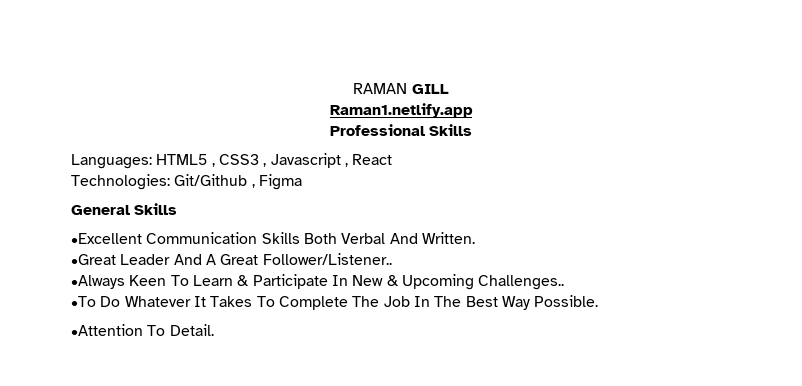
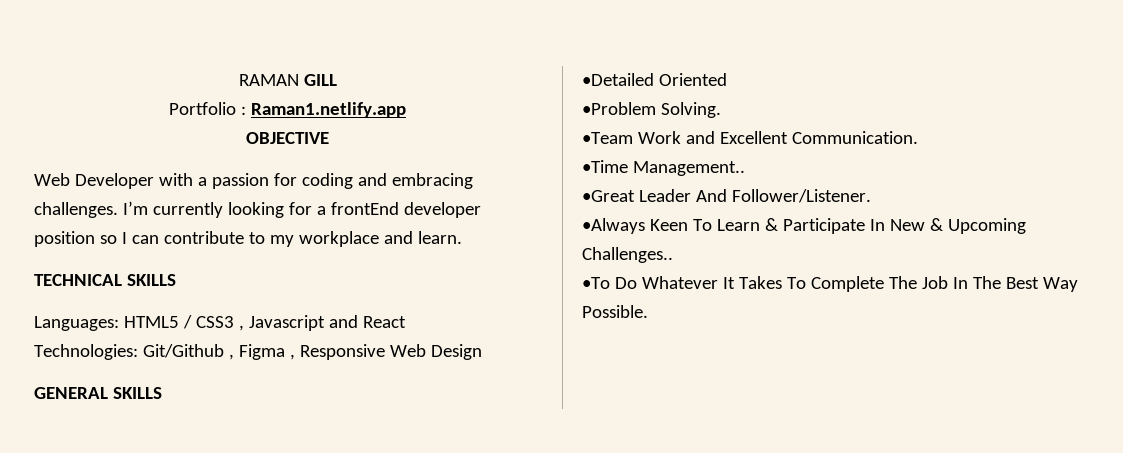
- Raman1.netlify.app
+ Portfolio : Raman1.netlify.app
- Professional Skills
+ OBJECTIVE
+ Web Developer with a passion for coding and embracing challenges. I’m currently looking for a frontEnd developer position so I can contribute to my workplace and learn.
+ TECHNICAL SKILLS
- Languages: HTML5 , CSS3 , Javascript , React
+ Languages: HTML5 / CSS3 , Javascript and React
- Technologies: Git/Github , Figma
- General Skills
- •Excellent Communication Skills Both Verbal And Written.
+ Technologies: Git/Github , Figma , Responsive Web Design
+ GENERAL SKILLS
+ •Detailed Oriented
+ •Problem Solving.
+ •Team Work and Excellent Communication.
+ •Time Management..
- •Great Leader And A Great Follower/Listener..
+ •Great Leader And Follower/Listener.
- •Attention To Detail.

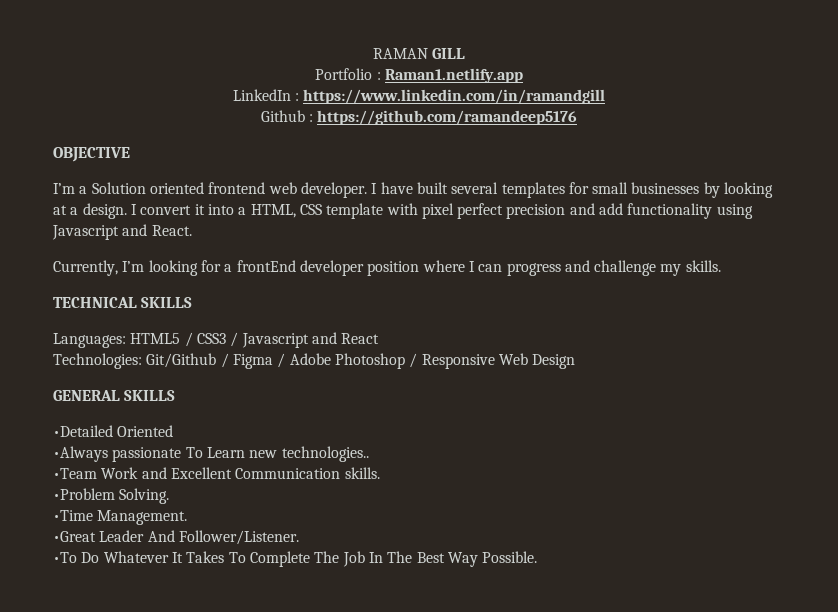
+ LinkedIn : https://www.linkedin.com/in/ramandgill
+ Github : https://github.com/ramandeep5176
  OBJECTIVE
- Web Developer with a passion for coding and embracing challenges. I’m currently looking for a frontEnd developer position so I can contribute to my workplace and learn.
+ I’m a Solution oriented frontend web developer. I have built several templates for small businesses by looking at a design. I convert it into a HTML, CSS template with pixel perfect precision and add functionality using Javascript and React.
+ Currently, I’m looking for a frontEnd developer position where I can progress and challenge my skills.
- Languages: HTML5 / CSS3 , Javascript and React
+ Languages: HTML5 / CSS3 / Javascript and React
- Technologies: Git/Github , Figma , Responsive Web Design
+ Technologies: Git/Github / Figma / Adobe Photoshop / Responsive Web Design
- •Problem Solving.
+ •Always passionate To Learn new technologies..
- •Team Work and Excellent Communication.
+ •Team Work and Excellent Communication skills.
+ •Problem Solving.
- •Time Management..
+ •Time Management.
- •Always Keen To Learn & Participate In New & Upcoming Challenges..

